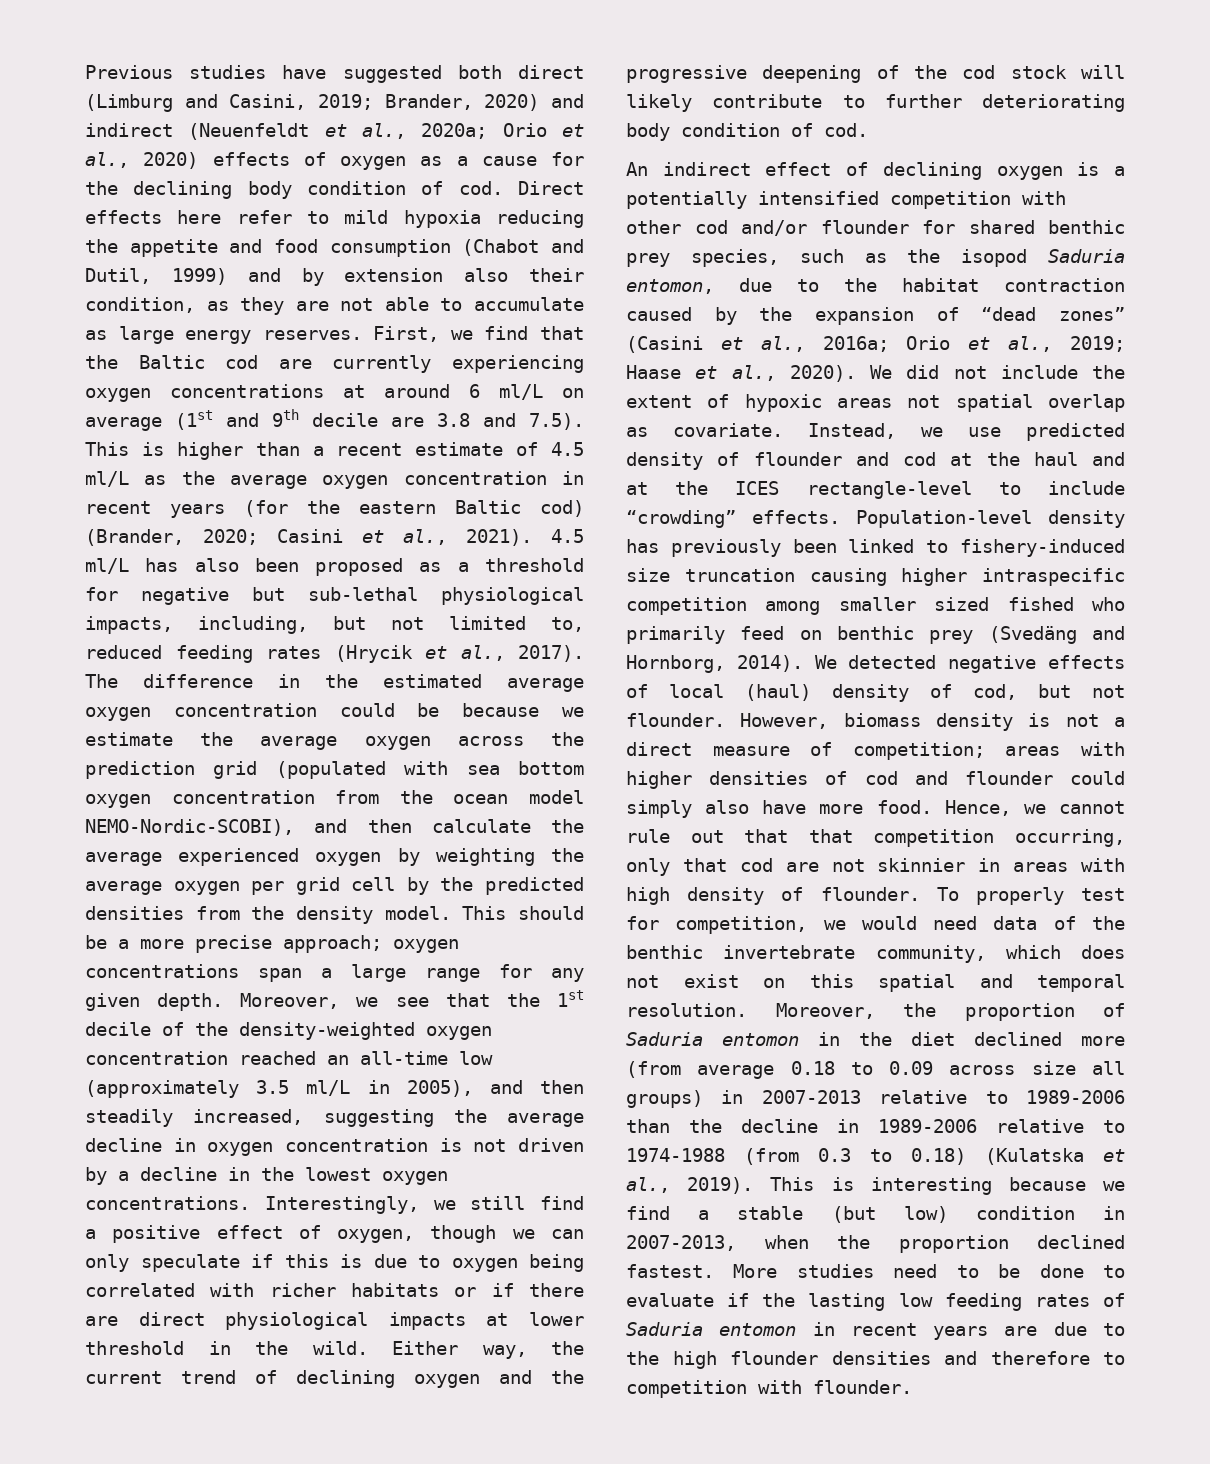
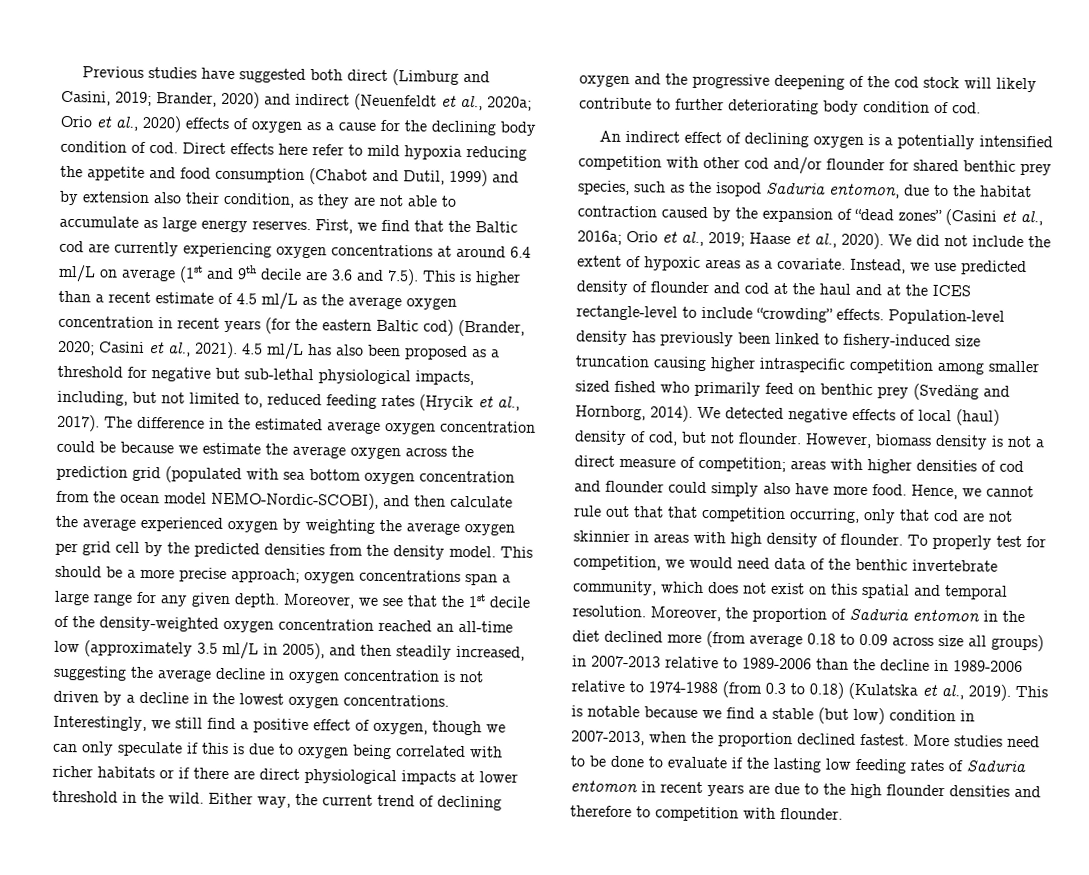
- First, we find that the Baltic cod are currently experiencing oxygen concentrations at around 6 ml/L on average (1st and 9th decile are 3.8 and 7.5). This is higher than a recent estimate of 4.5 ml/L as the average oxygen concentration in recent years (for the eastern Baltic cod) (Brander, 2020; Casini et al., 2021).
+ First, we find that the Baltic cod are currently experiencing oxygen concentrations at around 6.4 ml/L on average (1st and 9th decile are 3.6 and 7.5). This is higher than a recent estimate of 4.5 ml/L as the average oxygen concentration in recent years (for the eastern Baltic cod) (Brander, 2020; Casini et al., 2021).
- We did not include the extent of hypoxic areas not spatial overlap as covariate.
+ We did not include the extent of hypoxic areas as a covariate.
- This is interesting because we find a stable (but low) condition in 2007-2013, when the proportion declined fastest.
+ This is notable because we find a stable (but low) condition in 2007-2013, when the proportion declined fastest.

